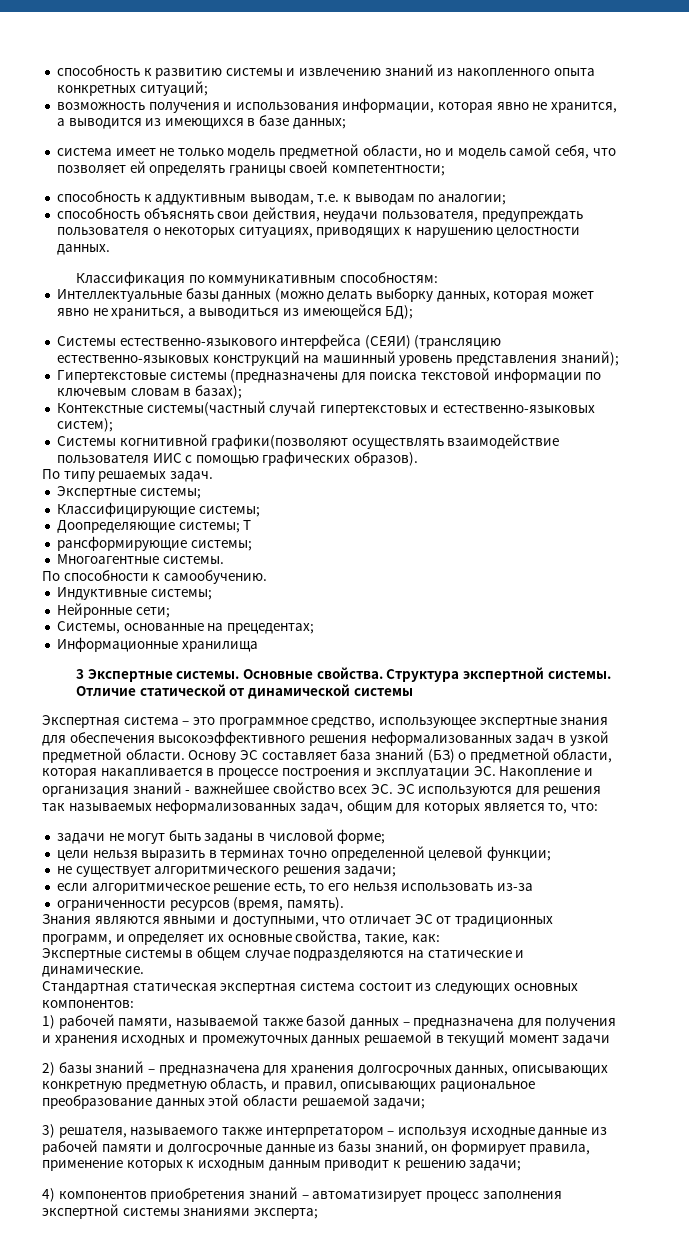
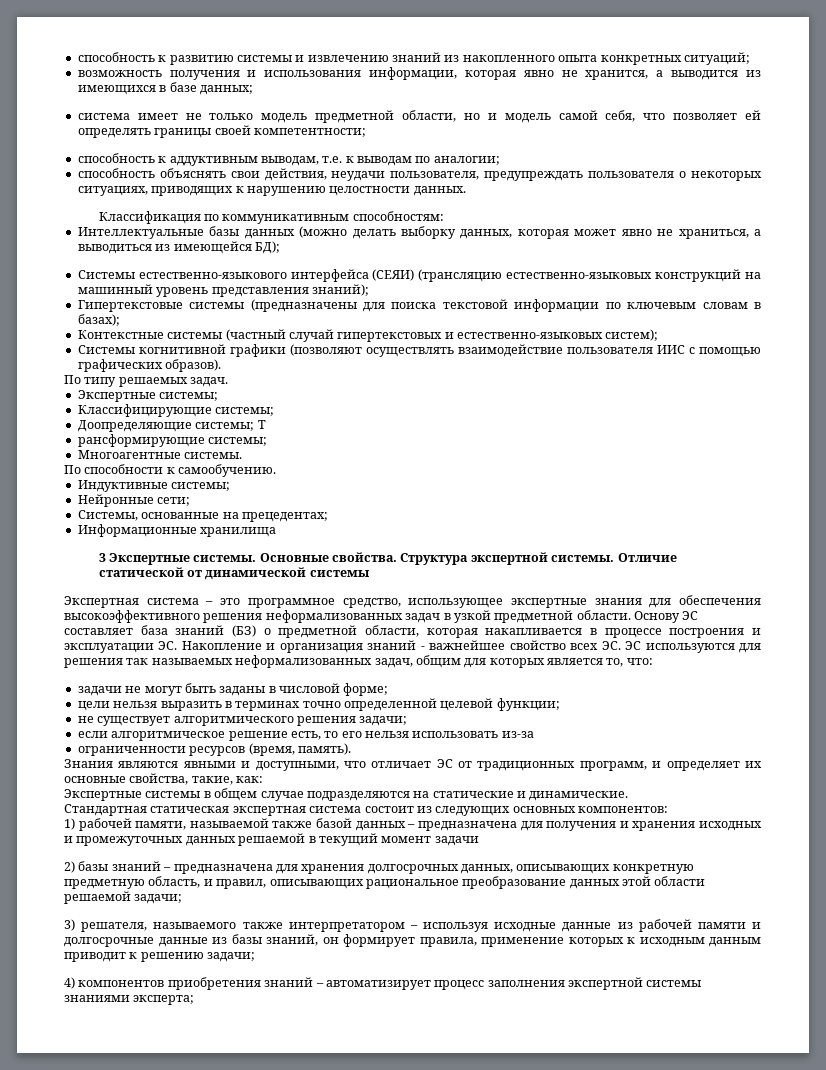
- Контекстные системы(частный случай гипертекстовых и естественно-языковых систем);
+ Контекстные системы (частный случай гипертекстовых и естественно-языковых систем);
- Системы когнитивной графики(позволяют осуществлять взаимодействие пользователя ИИС с помощью графических образов).
+ Системы когнитивной графики (позволяют осуществлять взаимодействие пользователя ИИС с помощью графических образов).

